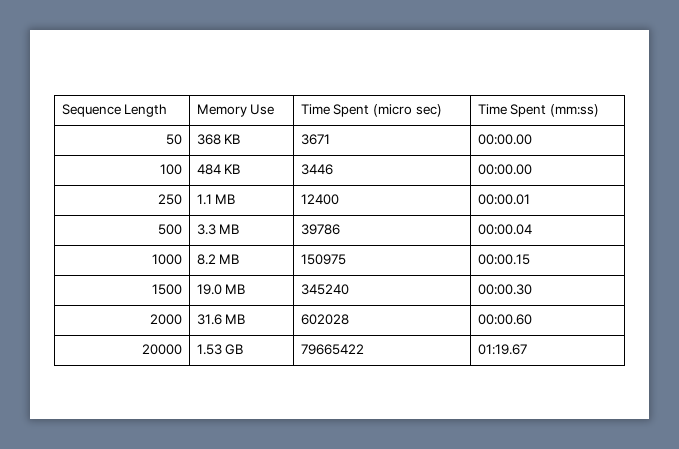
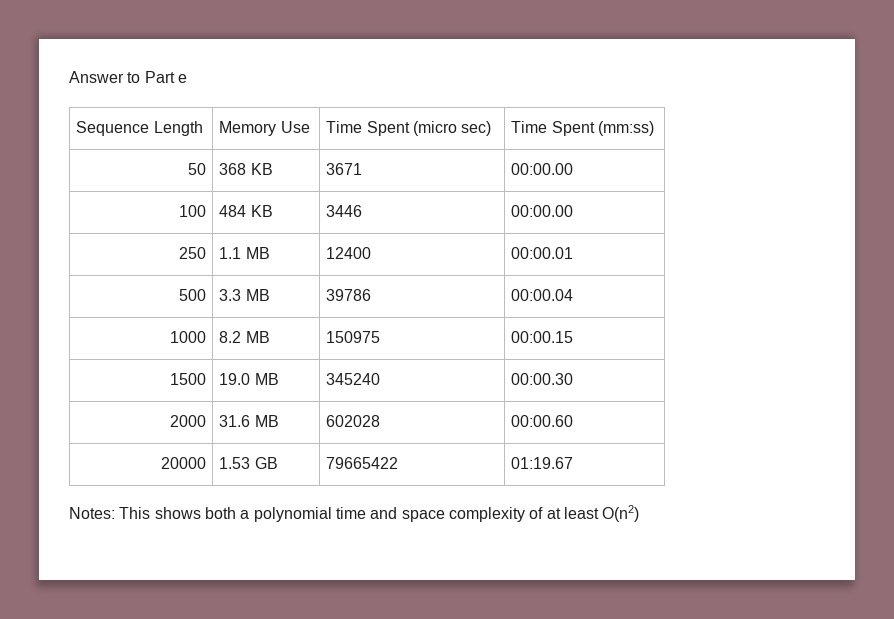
+ Answer to Part e
+ Notes: This shows both a polynomial time and space complexity of at least O(n2)

